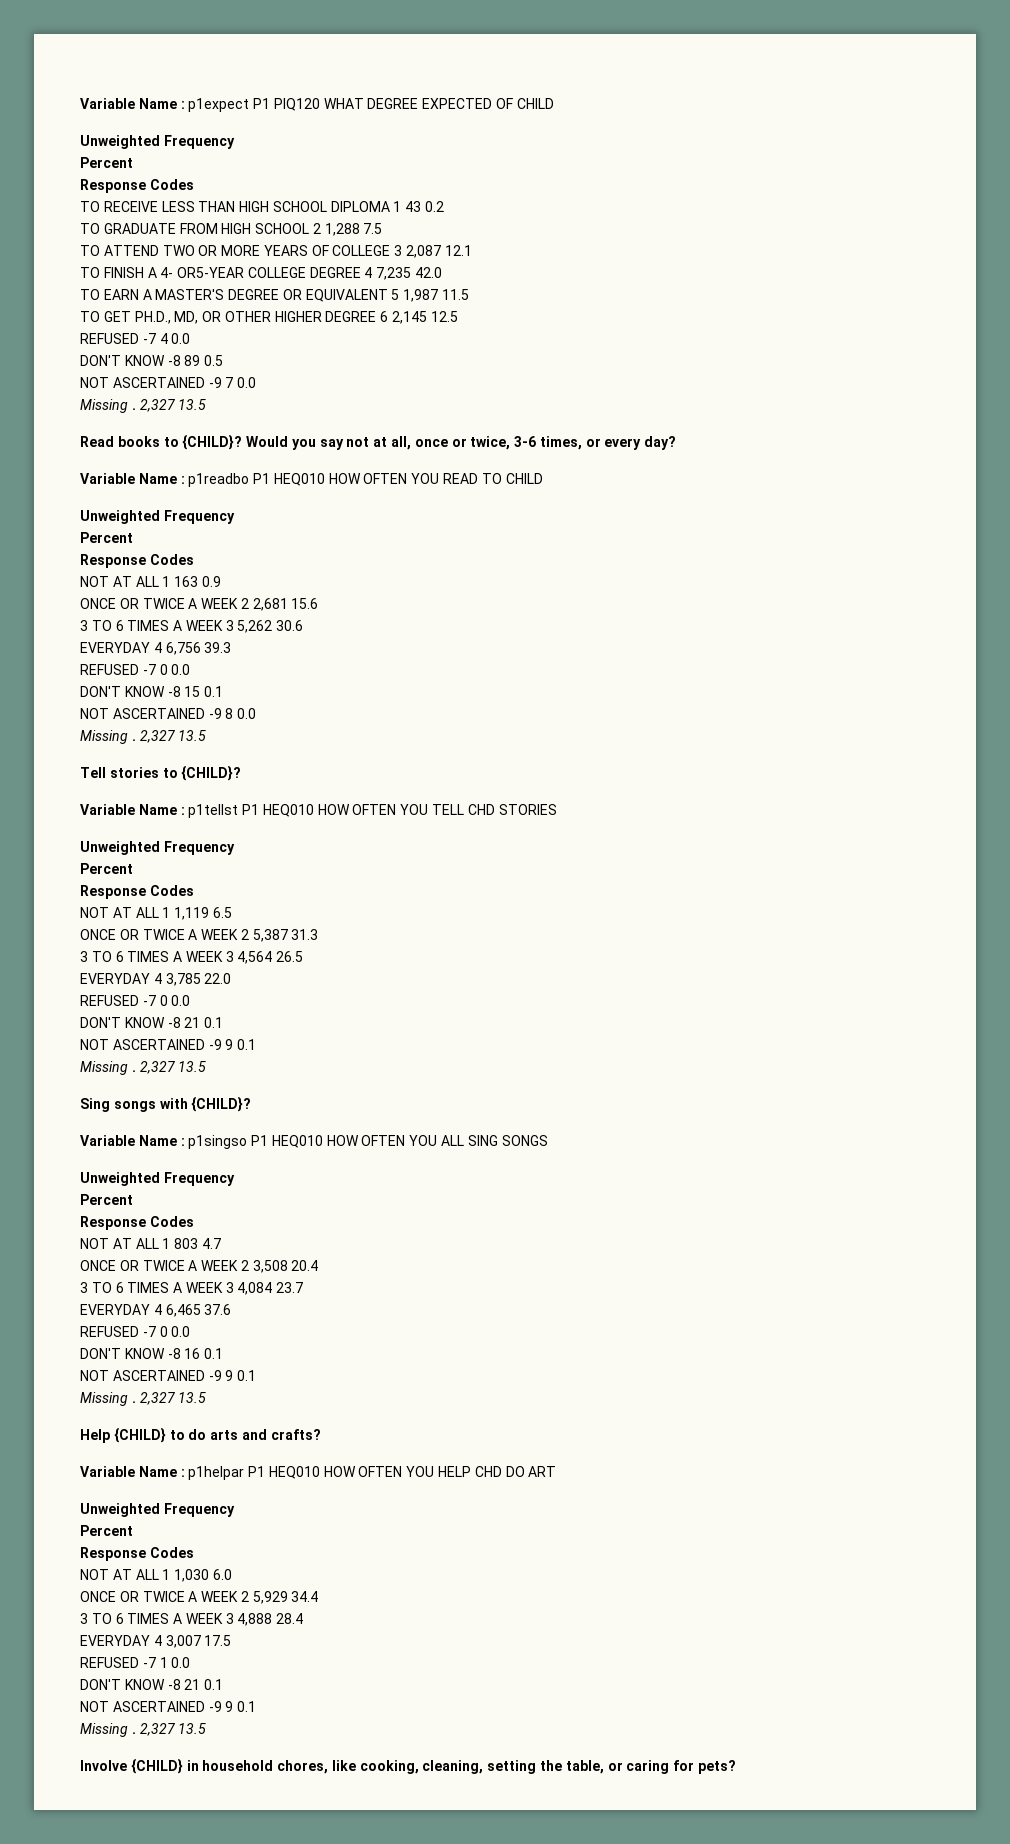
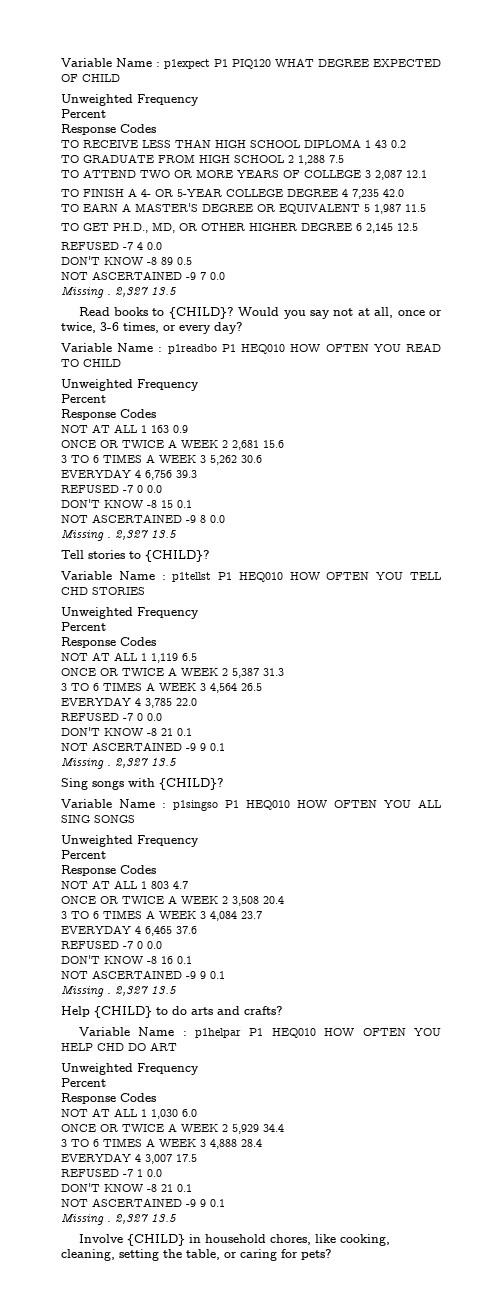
- TO FINISH A 4- OR5-YEAR COLLEGE DEGREE 4 7,235 42.0
+ TO FINISH A 4- OR 5-YEAR COLLEGE DEGREE 4 7,235 42.0

